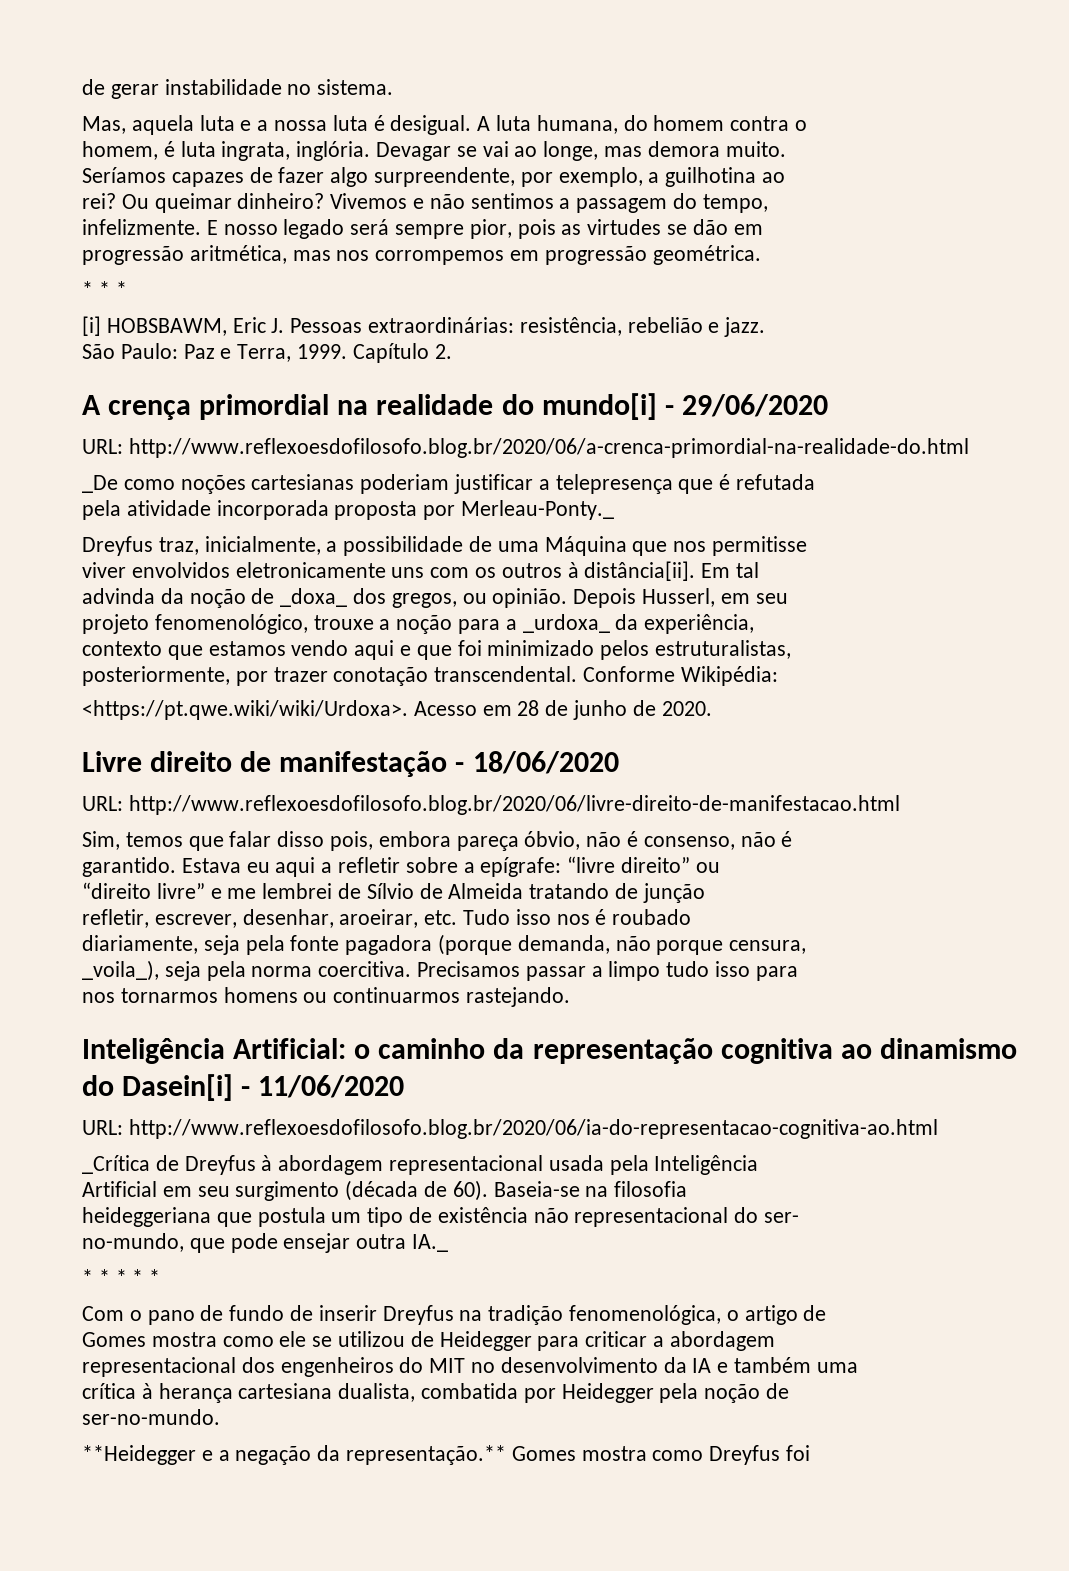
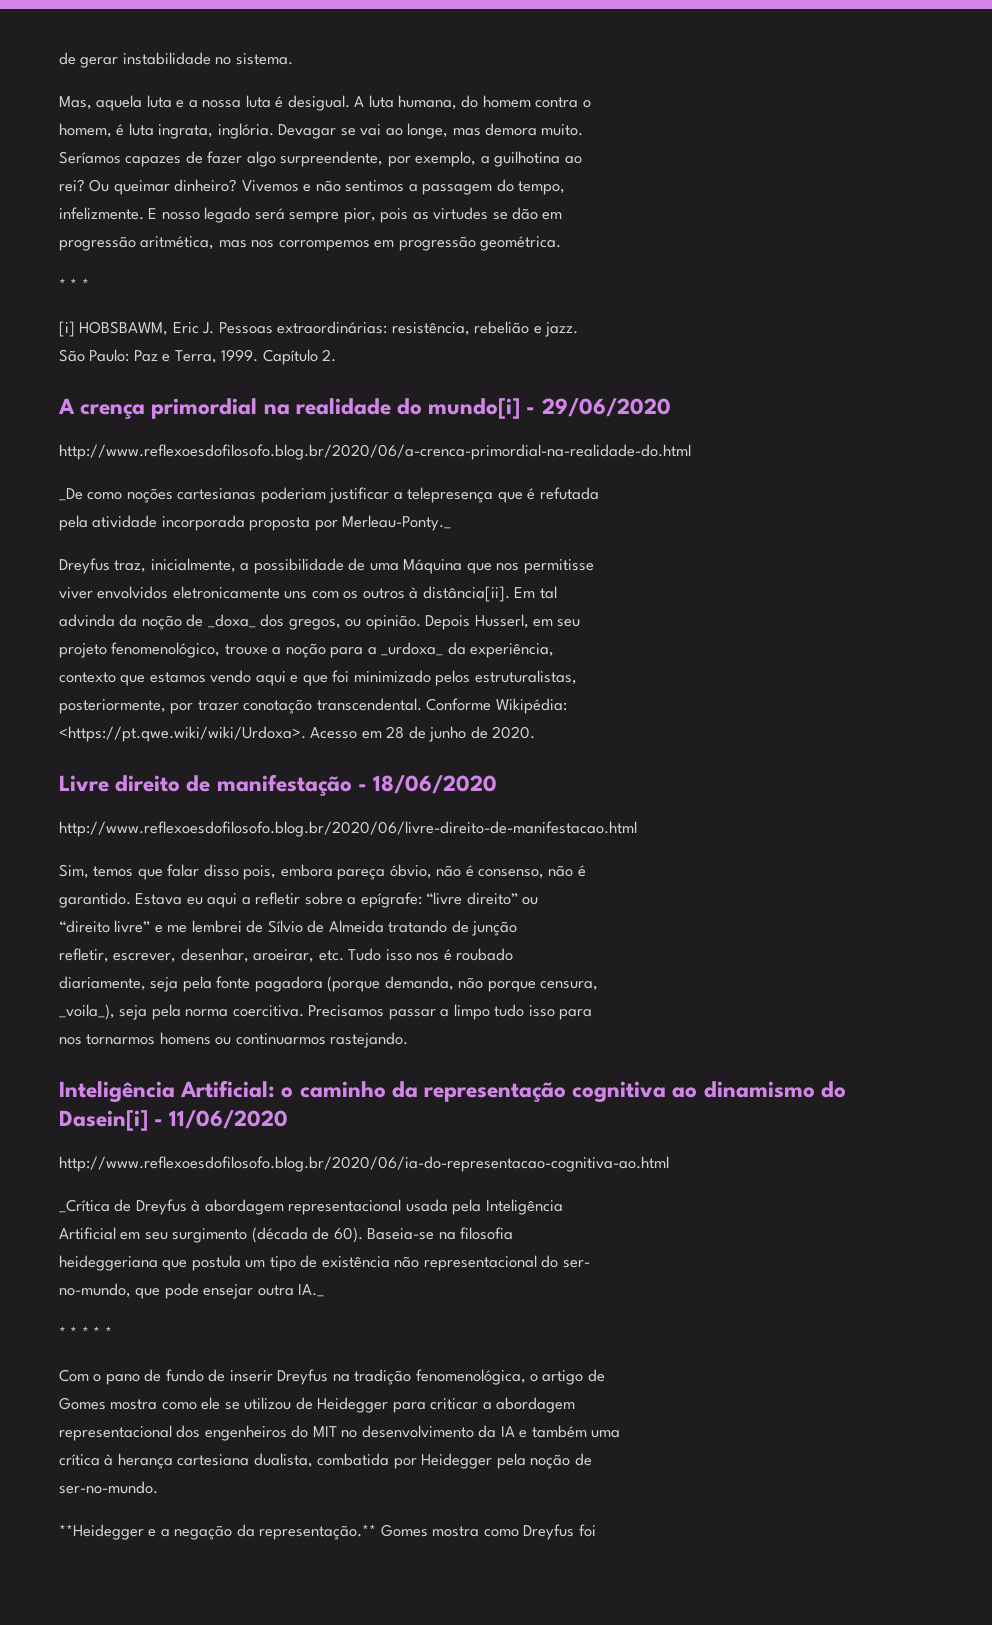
- URL: http://www.reflexoesdofilosofo.blog.br/2020/06/a-crenca-primordial-na-realidade-do.html
+ http://www.reflexoesdofilosofo.blog.br/2020/06/a-crenca-primordial-na-realidade-do.html
- URL: http://www.reflexoesdofilosofo.blog.br/2020/06/livre-direito-de-manifestacao.html
+ http://www.reflexoesdofilosofo.blog.br/2020/06/livre-direito-de-manifestacao.html
- URL: http://www.reflexoesdofilosofo.blog.br/2020/06/ia-do-representacao-cognitiva-ao.html
+ http://www.reflexoesdofilosofo.blog.br/2020/06/ia-do-representacao-cognitiva-ao.html

